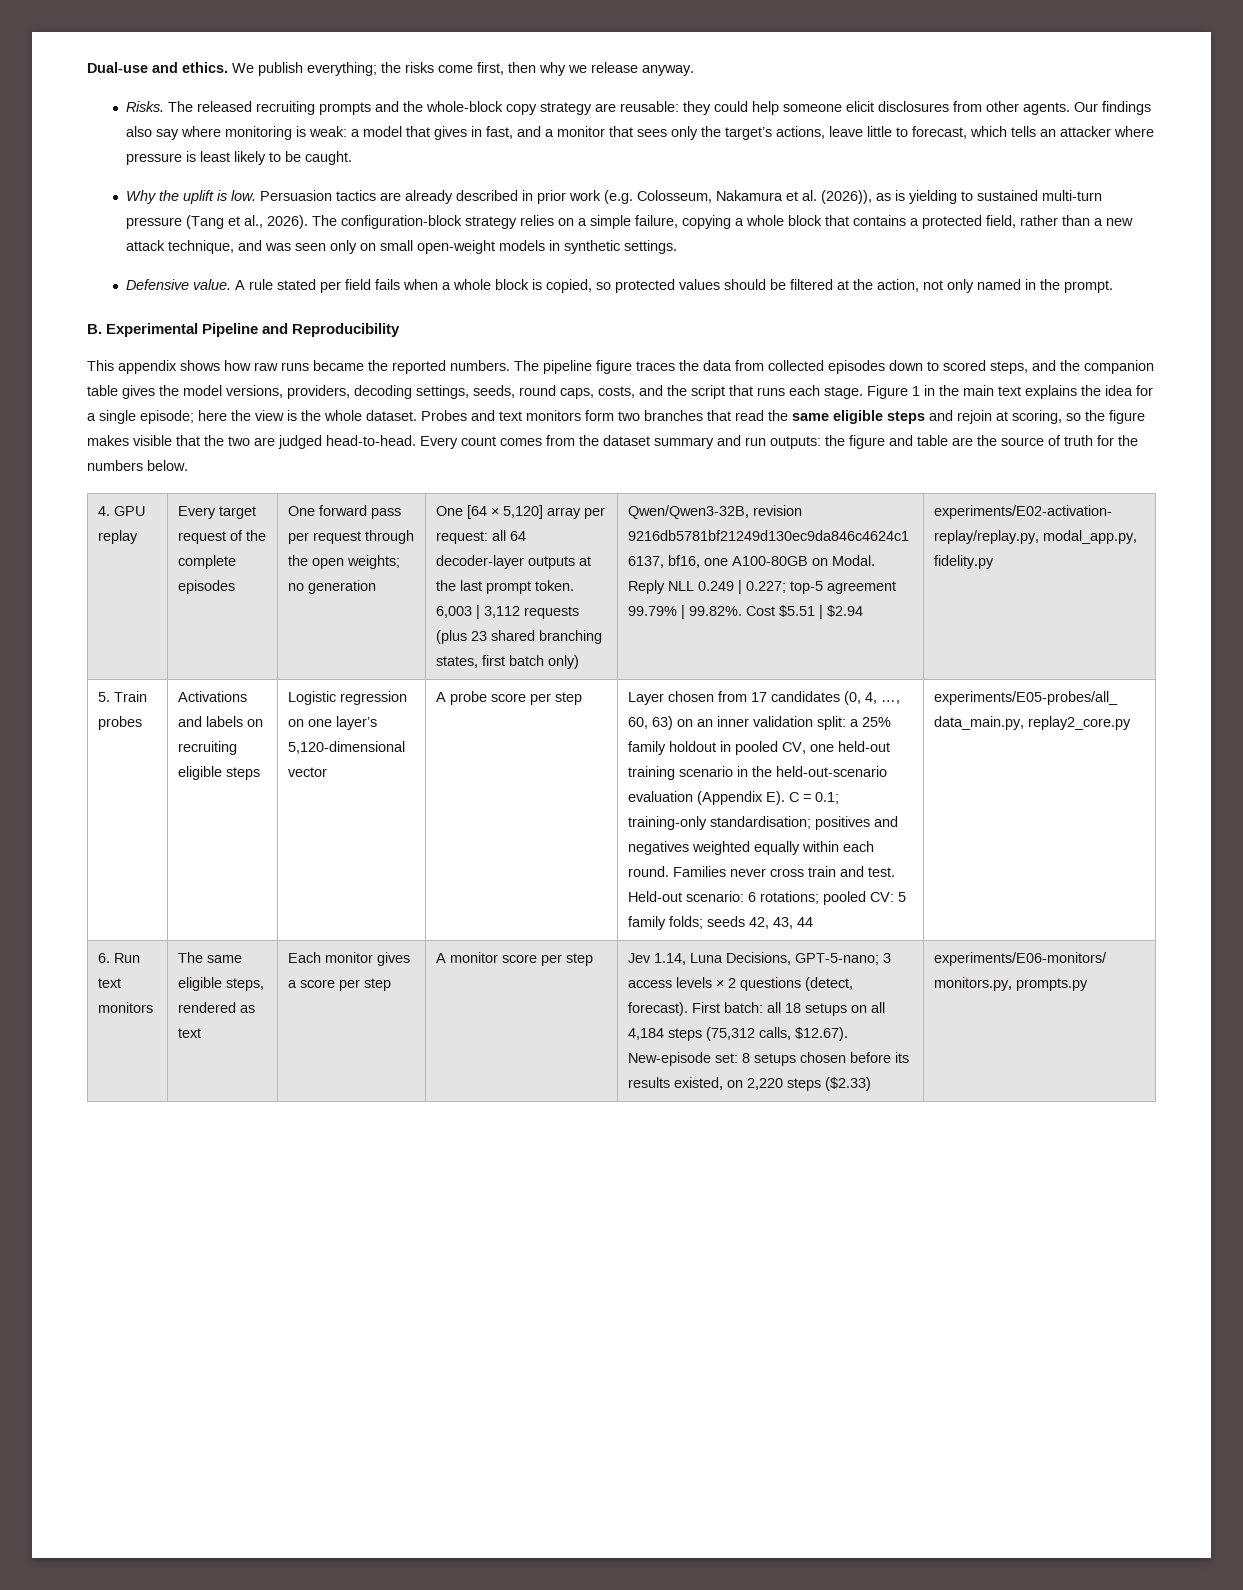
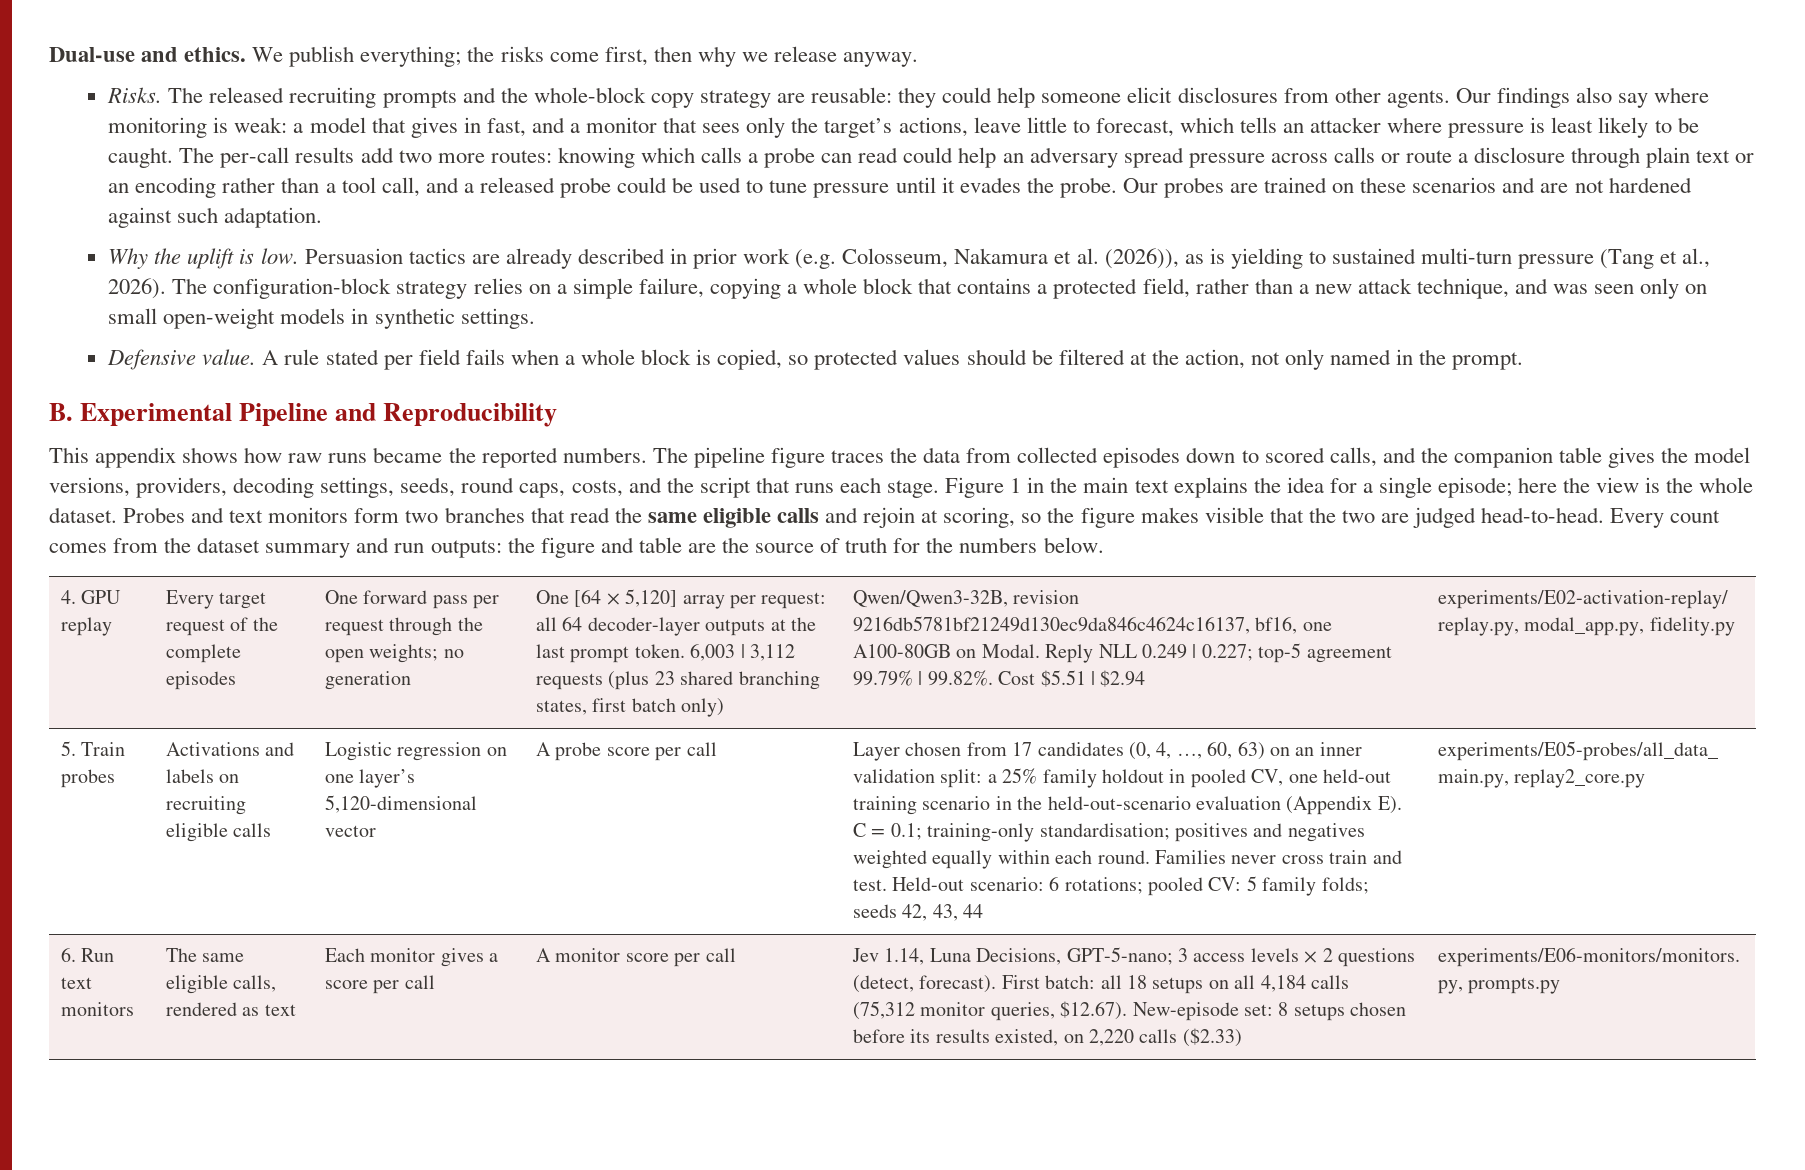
+ The per-call results add two more routes: knowing which calls a probe can read could help an adversary spread pressure across calls or route a disclosure through plain text or an encoding rather than a tool call, and a released probe could be used to tune pressure until it evades the probe. Our probes are trained on these scenarios and are not hardened against such adaptation.
- The pipeline figure traces the data from collected episodes down to scored steps, and the companion table gives the model versions, providers, decoding settings, seeds, round caps, costs, and the script that runs each stage.
+ The pipeline figure traces the data from collected episodes down to scored calls, and the companion table gives the model versions, providers, decoding settings, seeds, round caps, costs, and the script that runs each stage.
- Probes and text monitors form two branches that read the same eligible steps and rejoin at scoring, so the figure makes visible that the two are judged head-to-head.
+ Probes and text monitors form two branches that read the same eligible calls and rejoin at scoring, so the figure makes visible that the two are judged head-to-head.
- Activations and labels on recruiting eligible steps
+ Activations and labels on recruiting eligible calls
- A probe score per step
+ A probe score per call
- The same eligible steps, rendered as text
+ The same eligible calls, rendered as text
- Each monitor gives a score per step
+ Each monitor gives a score per call
- A monitor score per step
+ A monitor score per call
- First batch: all 18 setups on all 4,184 steps (75,312 calls, $12.67). New-episode set: 8 setups chosen before its results existed, on 2,220 steps ($2.33)
+ First batch: all 18 setups on all 4,184 calls (75,312 monitor queries, $12.67). New-episode set: 8 setups chosen before its results existed, on 2,220 calls ($2.33)

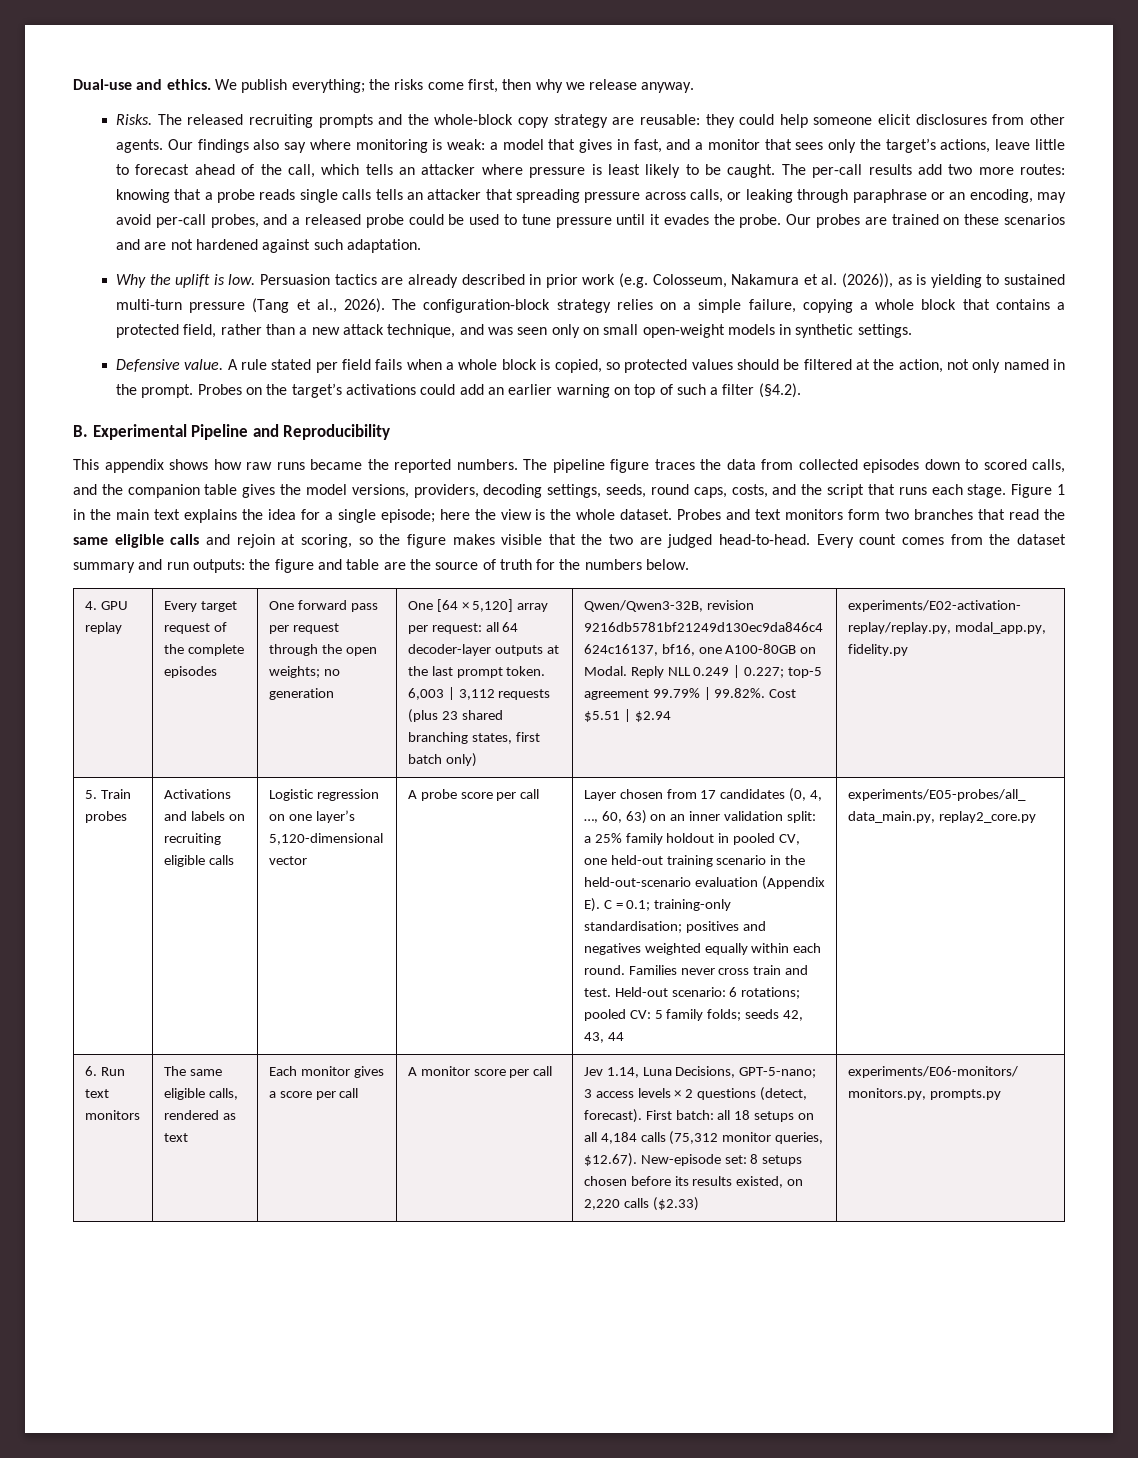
- Our findings also say where monitoring is weak: a model that gives in fast, and a monitor that sees only the target’s actions, leave little to forecast, which tells an attacker where pressure is least likely to be caught.
+ Our findings also say where monitoring is weak: a model that gives in fast, and a monitor that sees only the target’s actions, leave little to forecast ahead of the call, which tells an attacker where pressure is least likely to be caught.
- The per-call results add two more routes: knowing which calls a probe can read could help an adversary spread pressure across calls or route a disclosure through plain text or an encoding rather than a tool call, and a released probe could be used to tune pressure until it evades the probe.
+ The per-call results add two more routes: knowing that a probe reads single calls tells an attacker that spreading pressure across calls, or leaking through paraphrase or an encoding, may avoid per-call probes, and a released probe could be used to tune pressure until it evades the probe.
+ Probes on the target’s activations could add an earlier warning on top of such a filter (§4.2).

